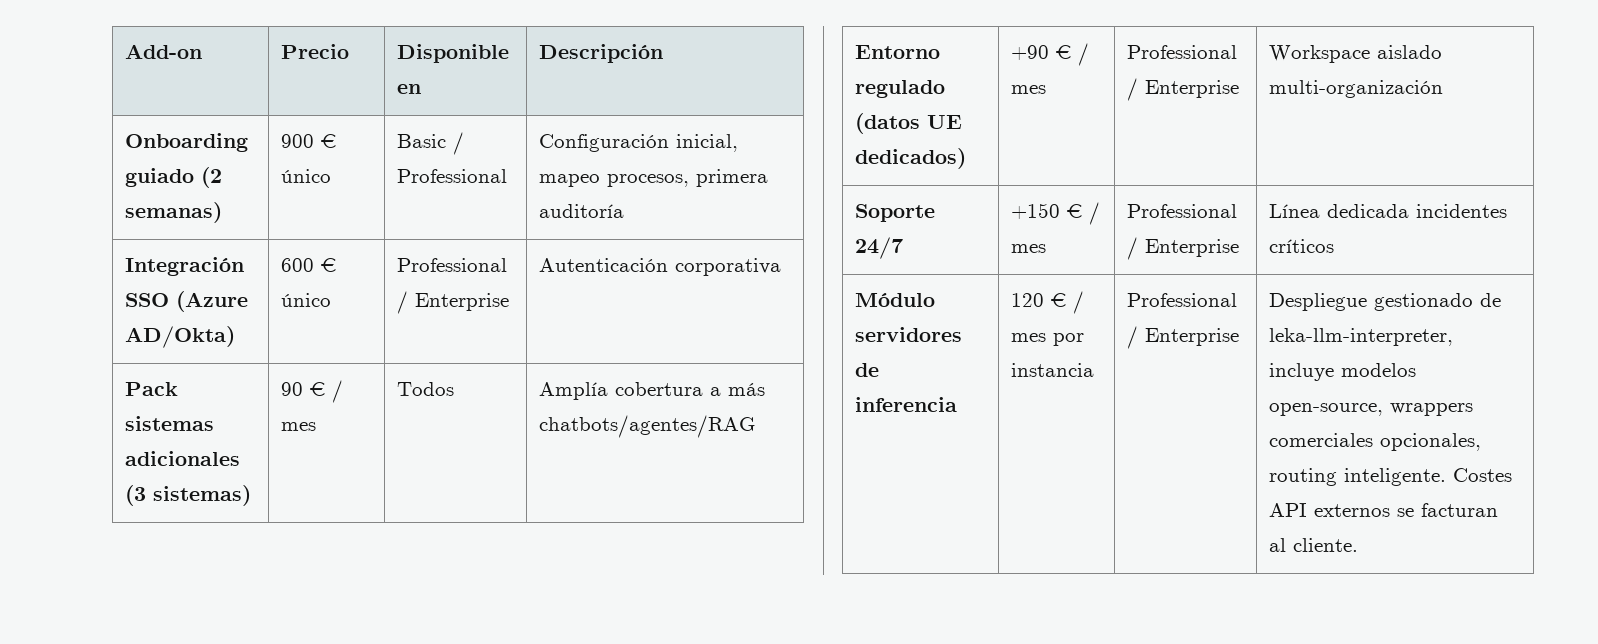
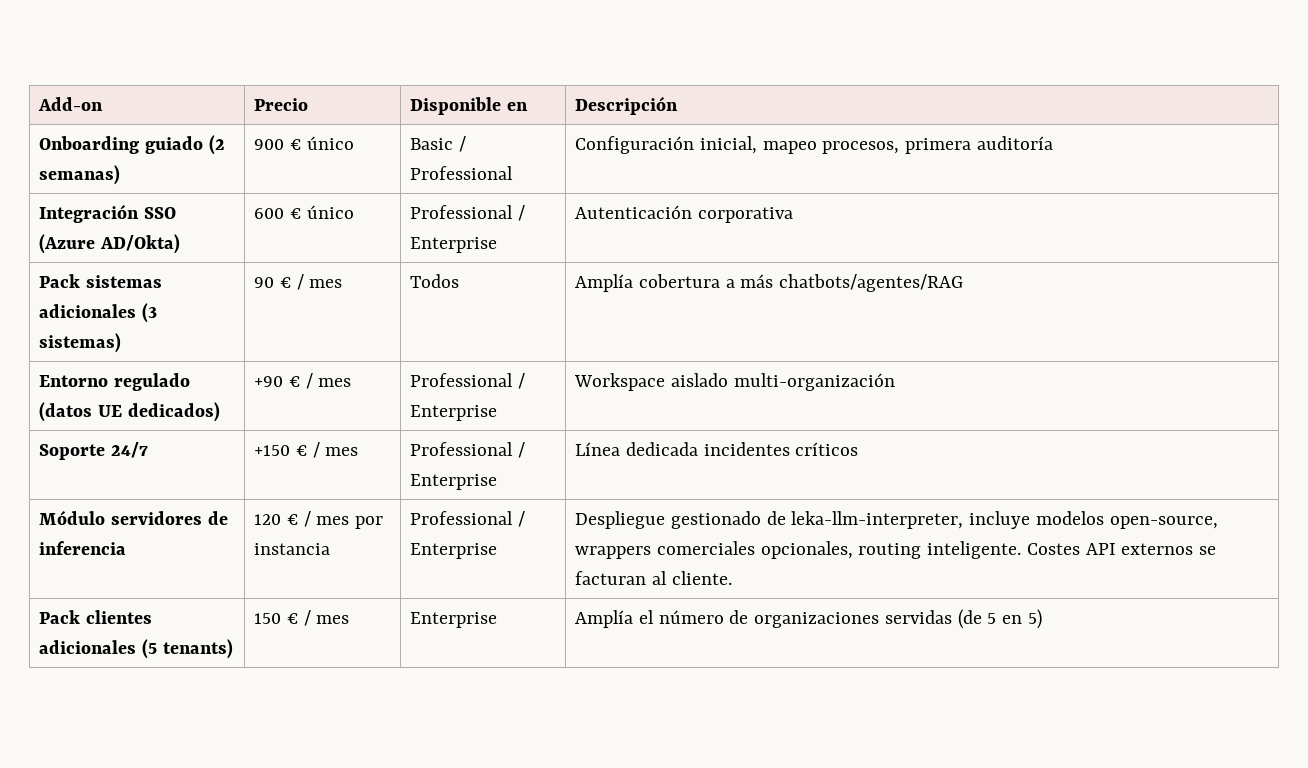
+ Pack clientes adicionales (5 tenants) | 150 € / mes | Enterprise | Amplía el número de organizaciones servidas (de 5 en 5)

